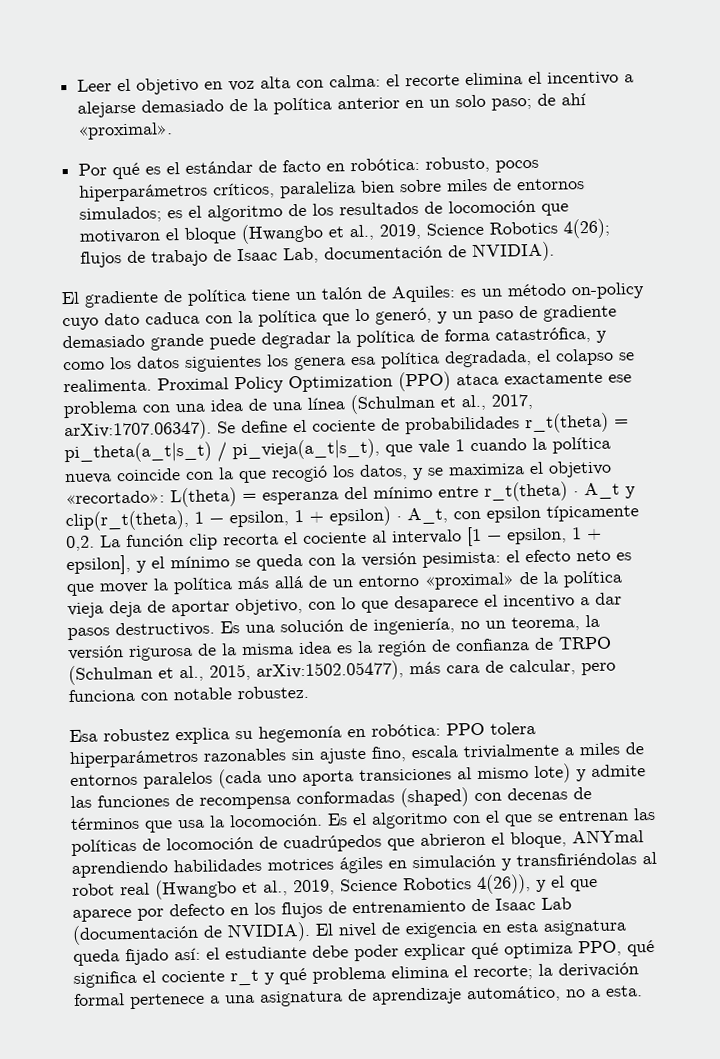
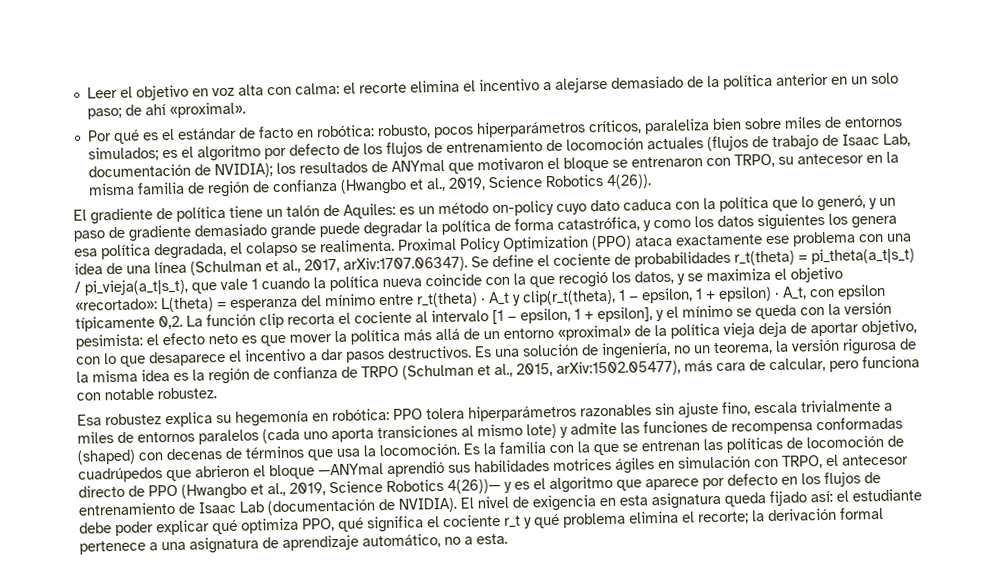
- Por qué es el estándar de facto en robótica: robusto, pocos hiperparámetros críticos, paraleliza bien sobre miles de entornos simulados; es el algoritmo de los resultados de locomoción que motivaron el bloque (Hwangbo et al., 2019, Science Robotics 4(26); flujos de trabajo de Isaac Lab, documentación de NVIDIA).
+ Por qué es el estándar de facto en robótica: robusto, pocos hiperparámetros críticos, paraleliza bien sobre miles de entornos simulados; es el algoritmo por defecto de los flujos de entrenamiento de locomoción actuales (flujos de trabajo de Isaac Lab, documentación de NVIDIA); los resultados de ANYmal que motivaron el bloque se entrenaron con TRPO, su antecesor en la misma familia de región de confianza (Hwangbo et al., 2019, Science Robotics 4(26)).
- Es el algoritmo con el que se entrenan las políticas de locomoción de cuadrúpedos que abrieron el bloque, ANYmal aprendiendo habilidades motrices ágiles en simulación y transfiriéndolas al robot real (Hwangbo et al., 2019, Science Robotics 4(26)), y el que aparece por defecto en los flujos de entrenamiento de Isaac Lab (documentación de NVIDIA).
+ Es la familia con la que se entrenan las políticas de locomoción de cuadrúpedos que abrieron el bloque —ANYmal aprendió sus habilidades motrices ágiles en simulación con TRPO, el antecesor directo de PPO (Hwangbo et al., 2019, Science Robotics 4(26))— y es el algoritmo que aparece por defecto en los flujos de entrenamiento de Isaac Lab (documentación de NVIDIA).

